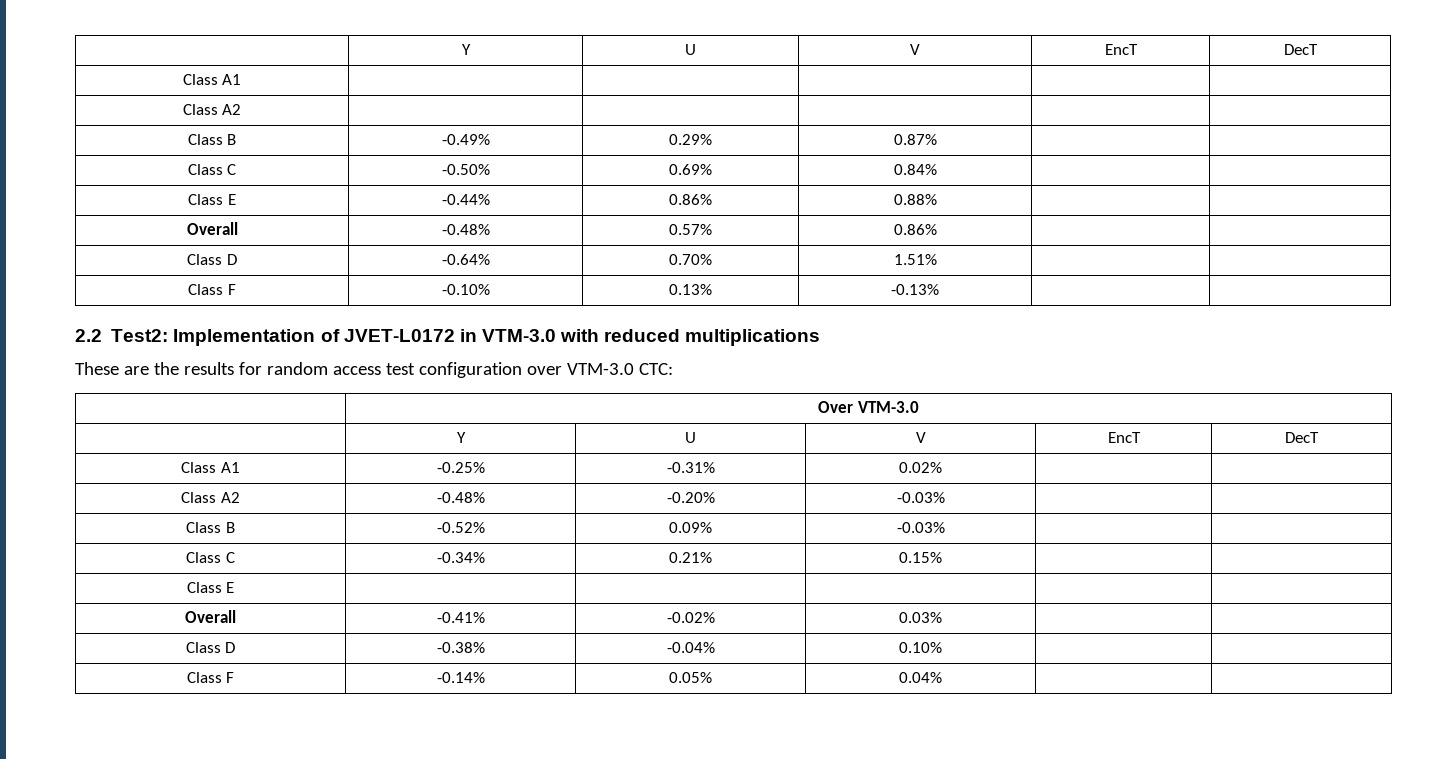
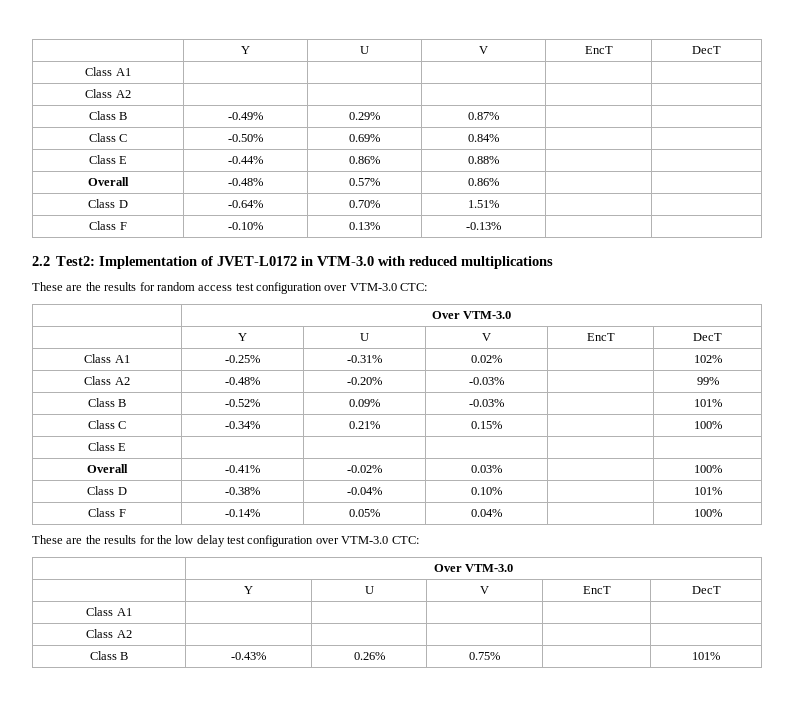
- Class A1 | -0.25% | -0.31% | 0.02% | |
+ Class A1 | -0.25% | -0.31% | 0.02% | | 102%
- Class A2 | -0.48% | -0.20% | -0.03% | |
+ Class A2 | -0.48% | -0.20% | -0.03% | | 99%
- Class B | -0.52% | 0.09% | -0.03% | |
+ Class B | -0.52% | 0.09% | -0.03% | | 101%
- Class C | -0.34% | 0.21% | 0.15% | |
+ Class C | -0.34% | 0.21% | 0.15% | | 100%
- Overall | -0.41% | -0.02% | 0.03% | |
+ Overall | -0.41% | -0.02% | 0.03% | | 100%
- Class D | -0.38% | -0.04% | 0.10% | |
+ Class D | -0.38% | -0.04% | 0.10% | | 101%
- Class F | -0.14% | 0.05% | 0.04% | |
+ Class F | -0.14% | 0.05% | 0.04% | | 100%
+ These are the results for the low delay test configuration over VTM-3.0 CTC:
+ | Over VTM-3.0
+ | Y | U | V | EncT | DecT
+ Class A1 | | | | |
+ Class A2 | | | | |
+ Class B | -0.43% | 0.26% | 0.75% | | 101%

